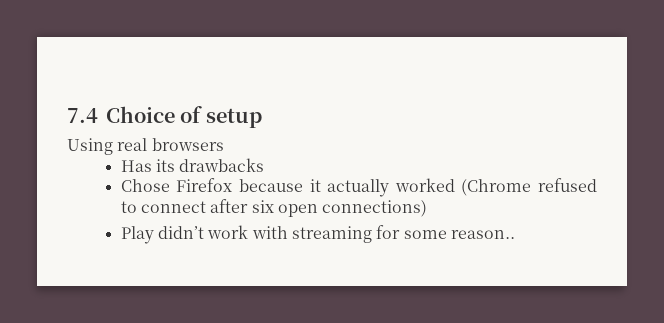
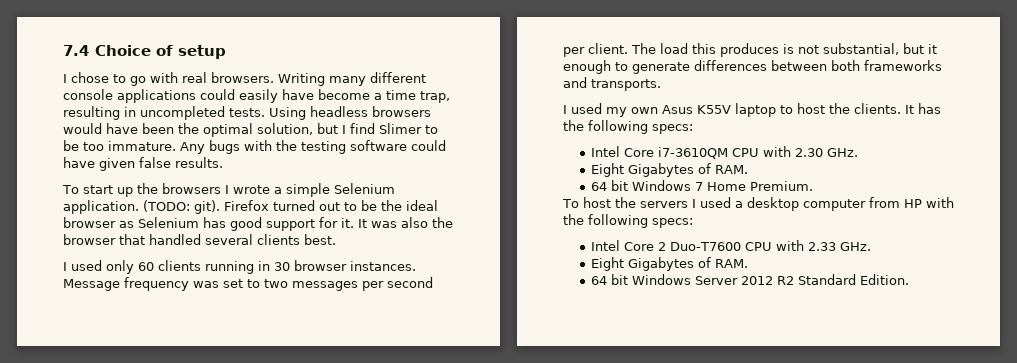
- Using real browsers
- Has its drawbacks
- Chose Firefox because it actually worked (Chrome refused to connect after six open connections)
- Play didn’t work with streaming for some reason..
+ I chose to go with real browsers. Writing many different console applications could easily have become a time trap, resulting in uncompleted tests. Using headless browsers would have been the optimal solution, but I find Slimer to be too immature. Any bugs with the testing software could have given false results.
+ To start up the browsers I wrote a simple Selenium application. (TODO: git). Firefox turned out to be the ideal browser as Selenium has good support for it. It was also the browser that handled several clients best.
+ I used only 60 clients running in 30 browser instances. Message frequency was set to two messages per second per client. The load this produces is not substantial, but it enough to generate differences between both frameworks and transports.
+ I used my own Asus K55V laptop to host the clients. It has the following specs:
+ Intel Core i7-3610QM CPU with 2.30 GHz.
+ Eight Gigabytes of RAM.
+ 64 bit Windows 7 Home Premium.
+ To host the servers I used a desktop computer from HP with the following specs:
+ Intel Core 2 Duo-T7600 CPU with 2.33 GHz.
+ Eight Gigabytes of RAM.
+ 64 bit Windows Server 2012 R2 Standard Edition.

